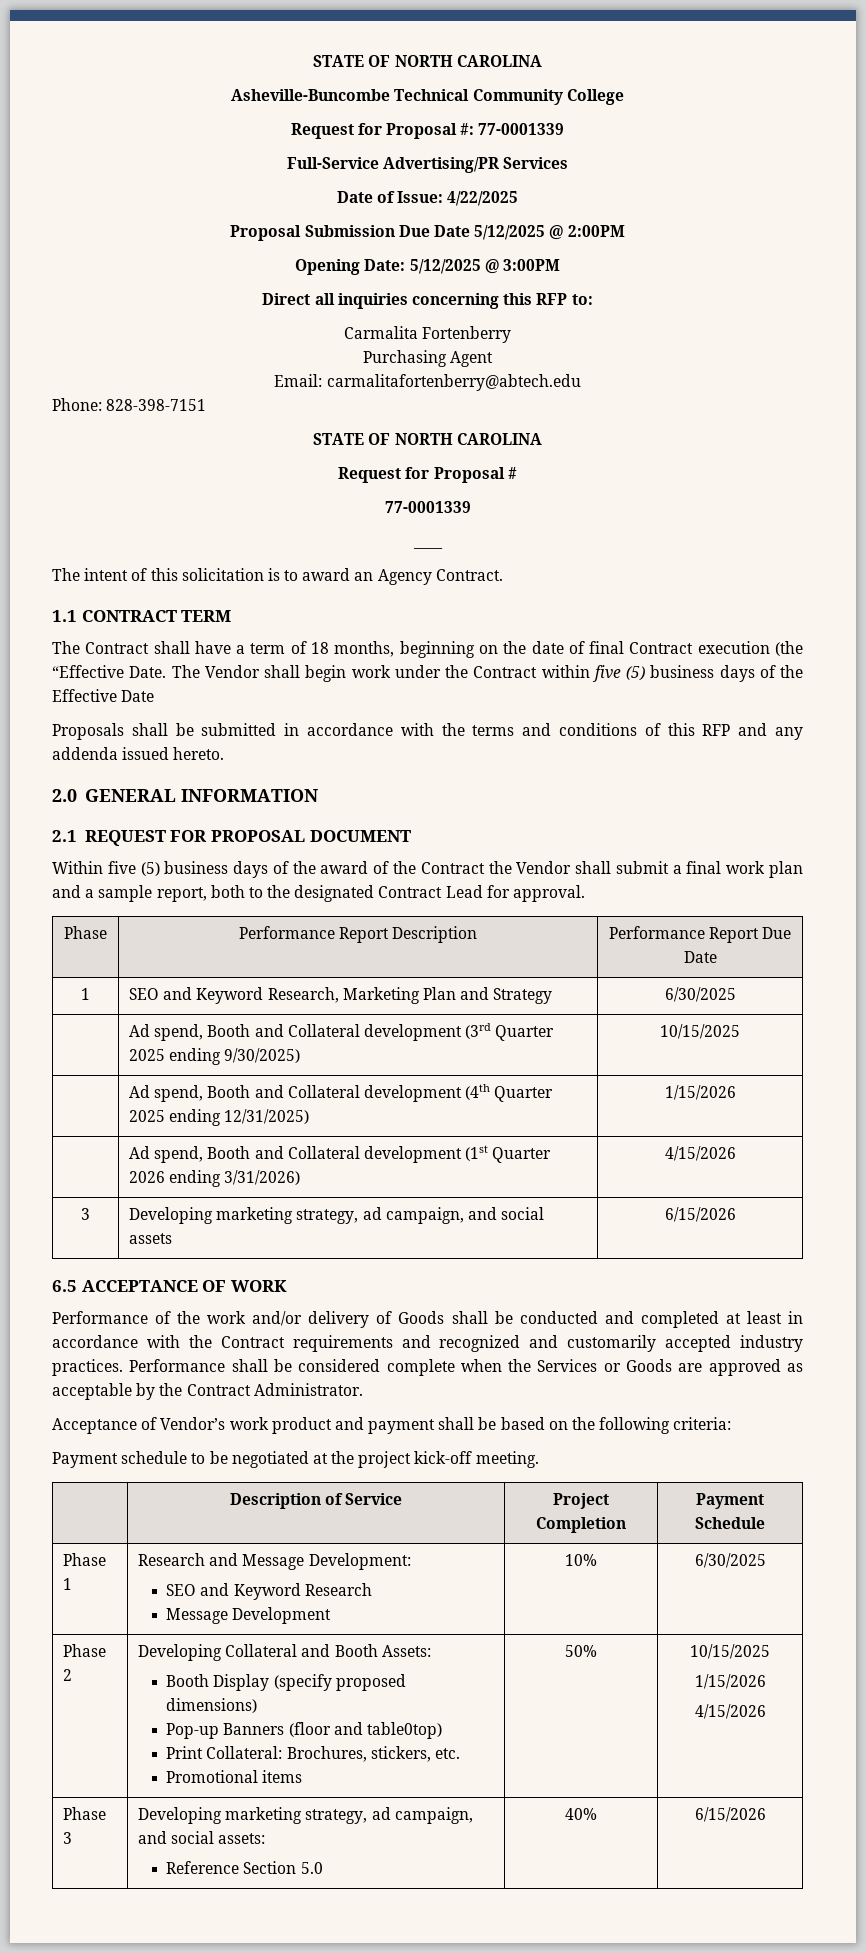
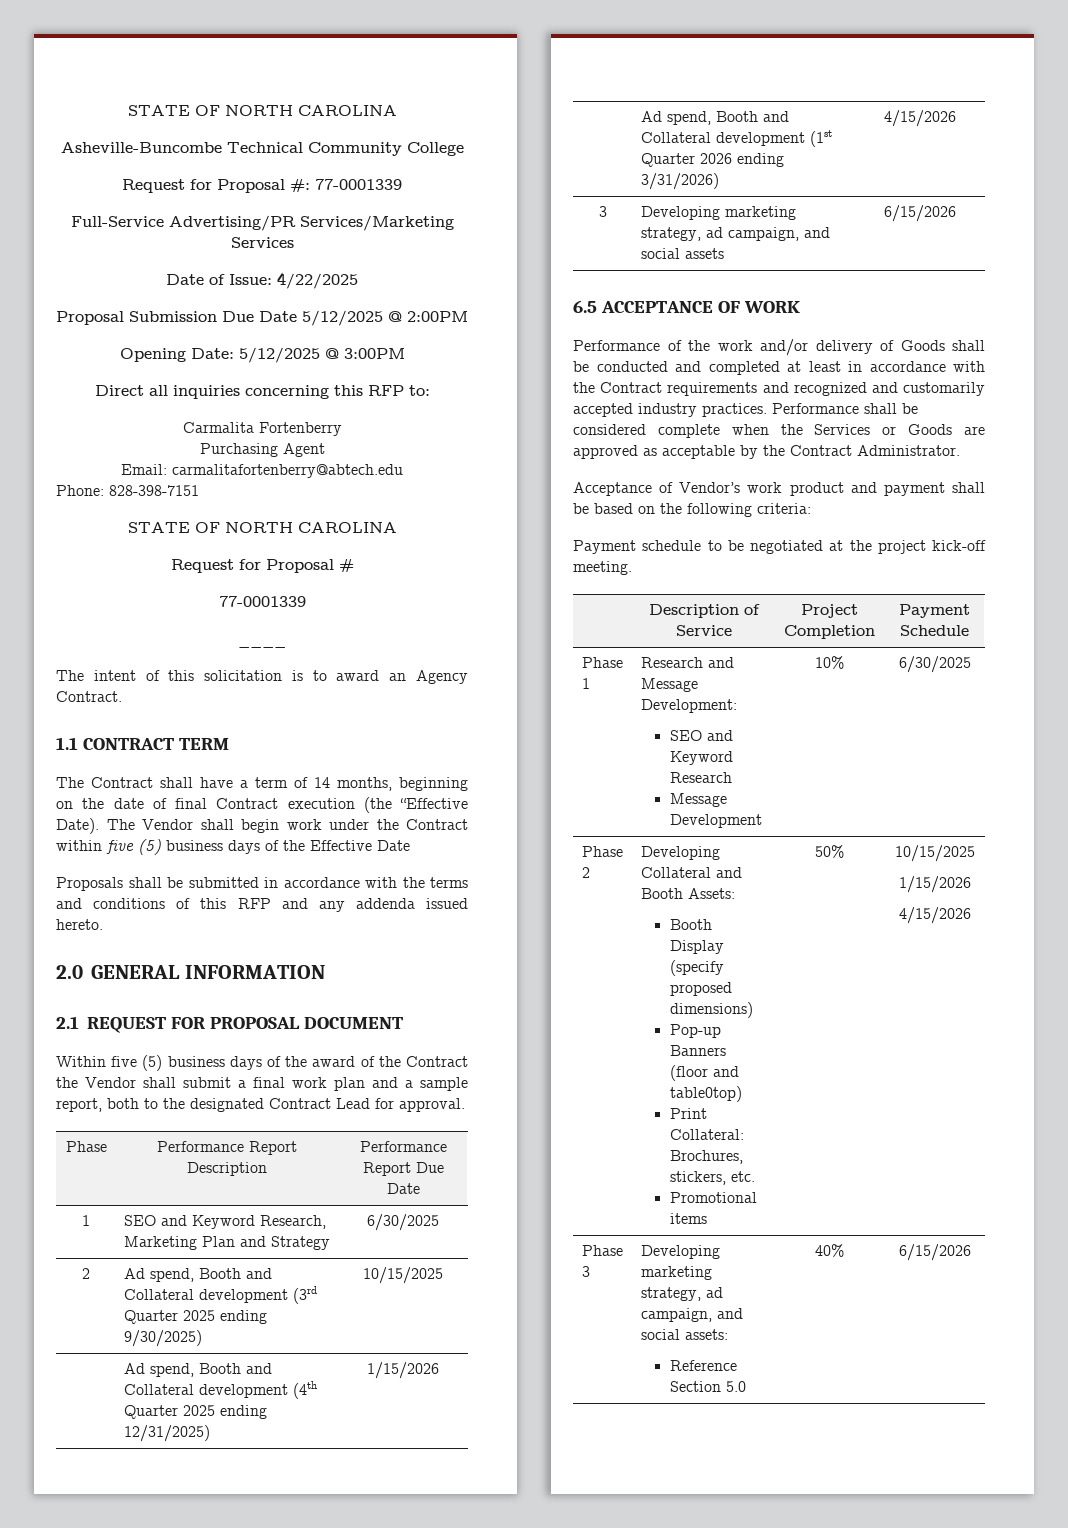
- Full-Service Advertising/PR Services
+ Full-Service Advertising/PR Services/Marketing Services
- The Contract shall have a term of 18 months, beginning on the date of final Contract execution (the “Effective Date.
+ The Contract shall have a term of 14 months, beginning on the date of final Contract execution (the “Effective Date).
- | Ad spend, Booth and Collateral development (3rd Quarter 2025 ending 9/30/2025) | 10/15/2025
+ 2 | Ad spend, Booth and Collateral development (3rd Quarter 2025 ending 9/30/2025) | 10/15/2025

